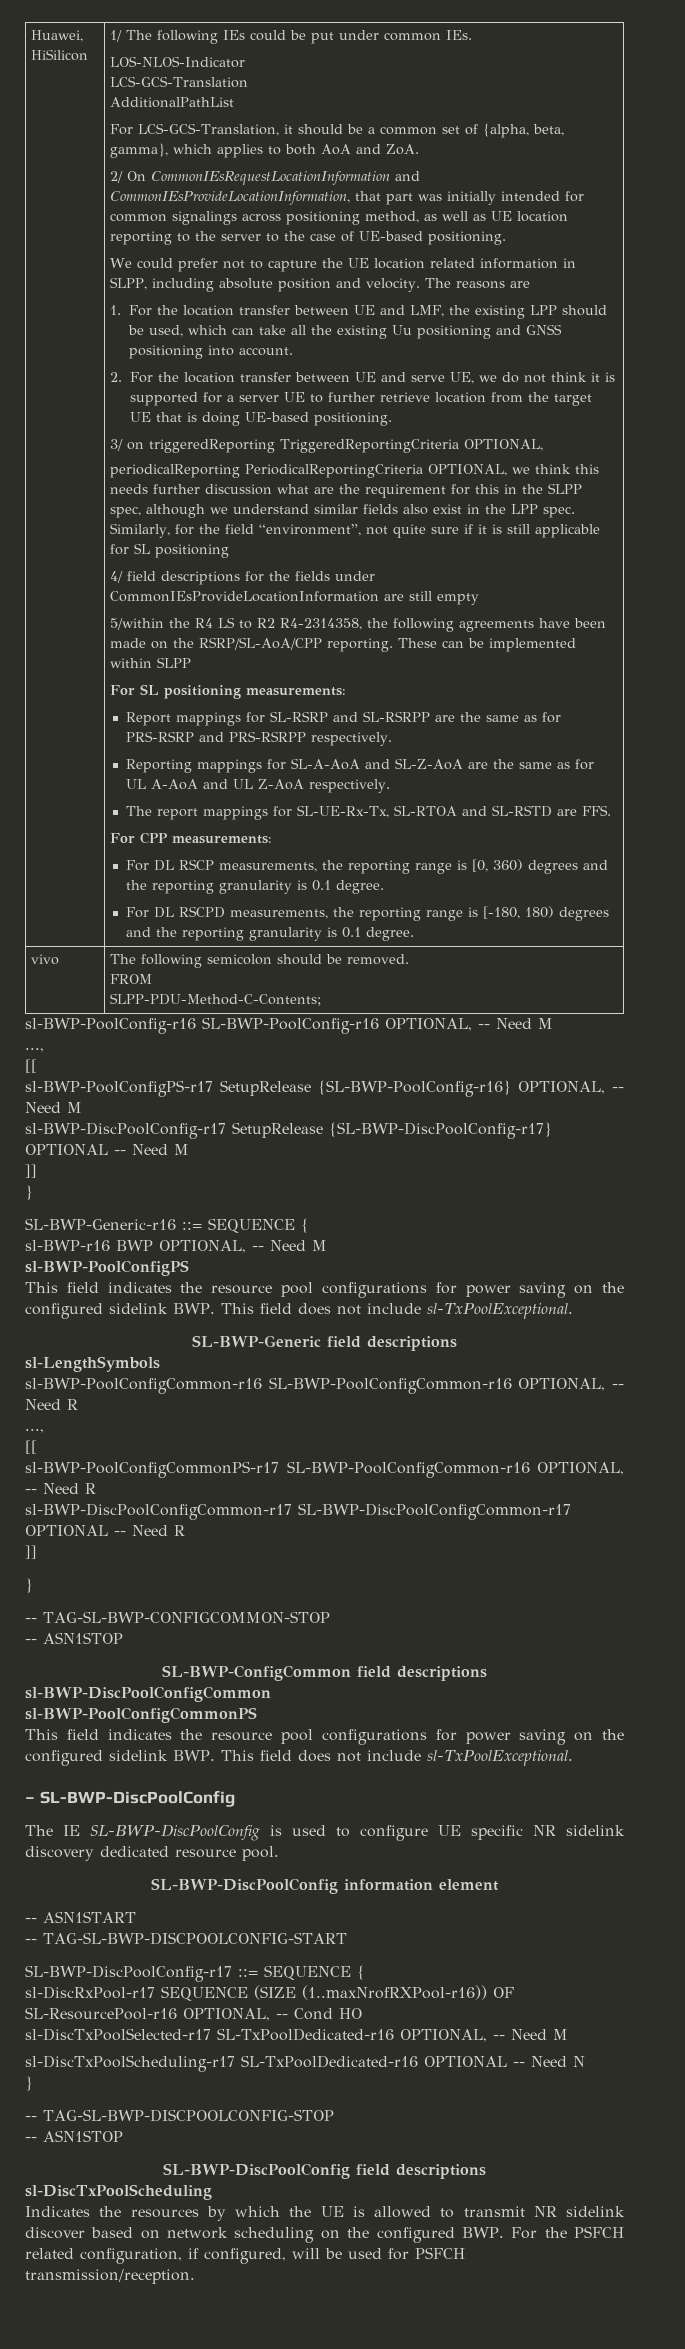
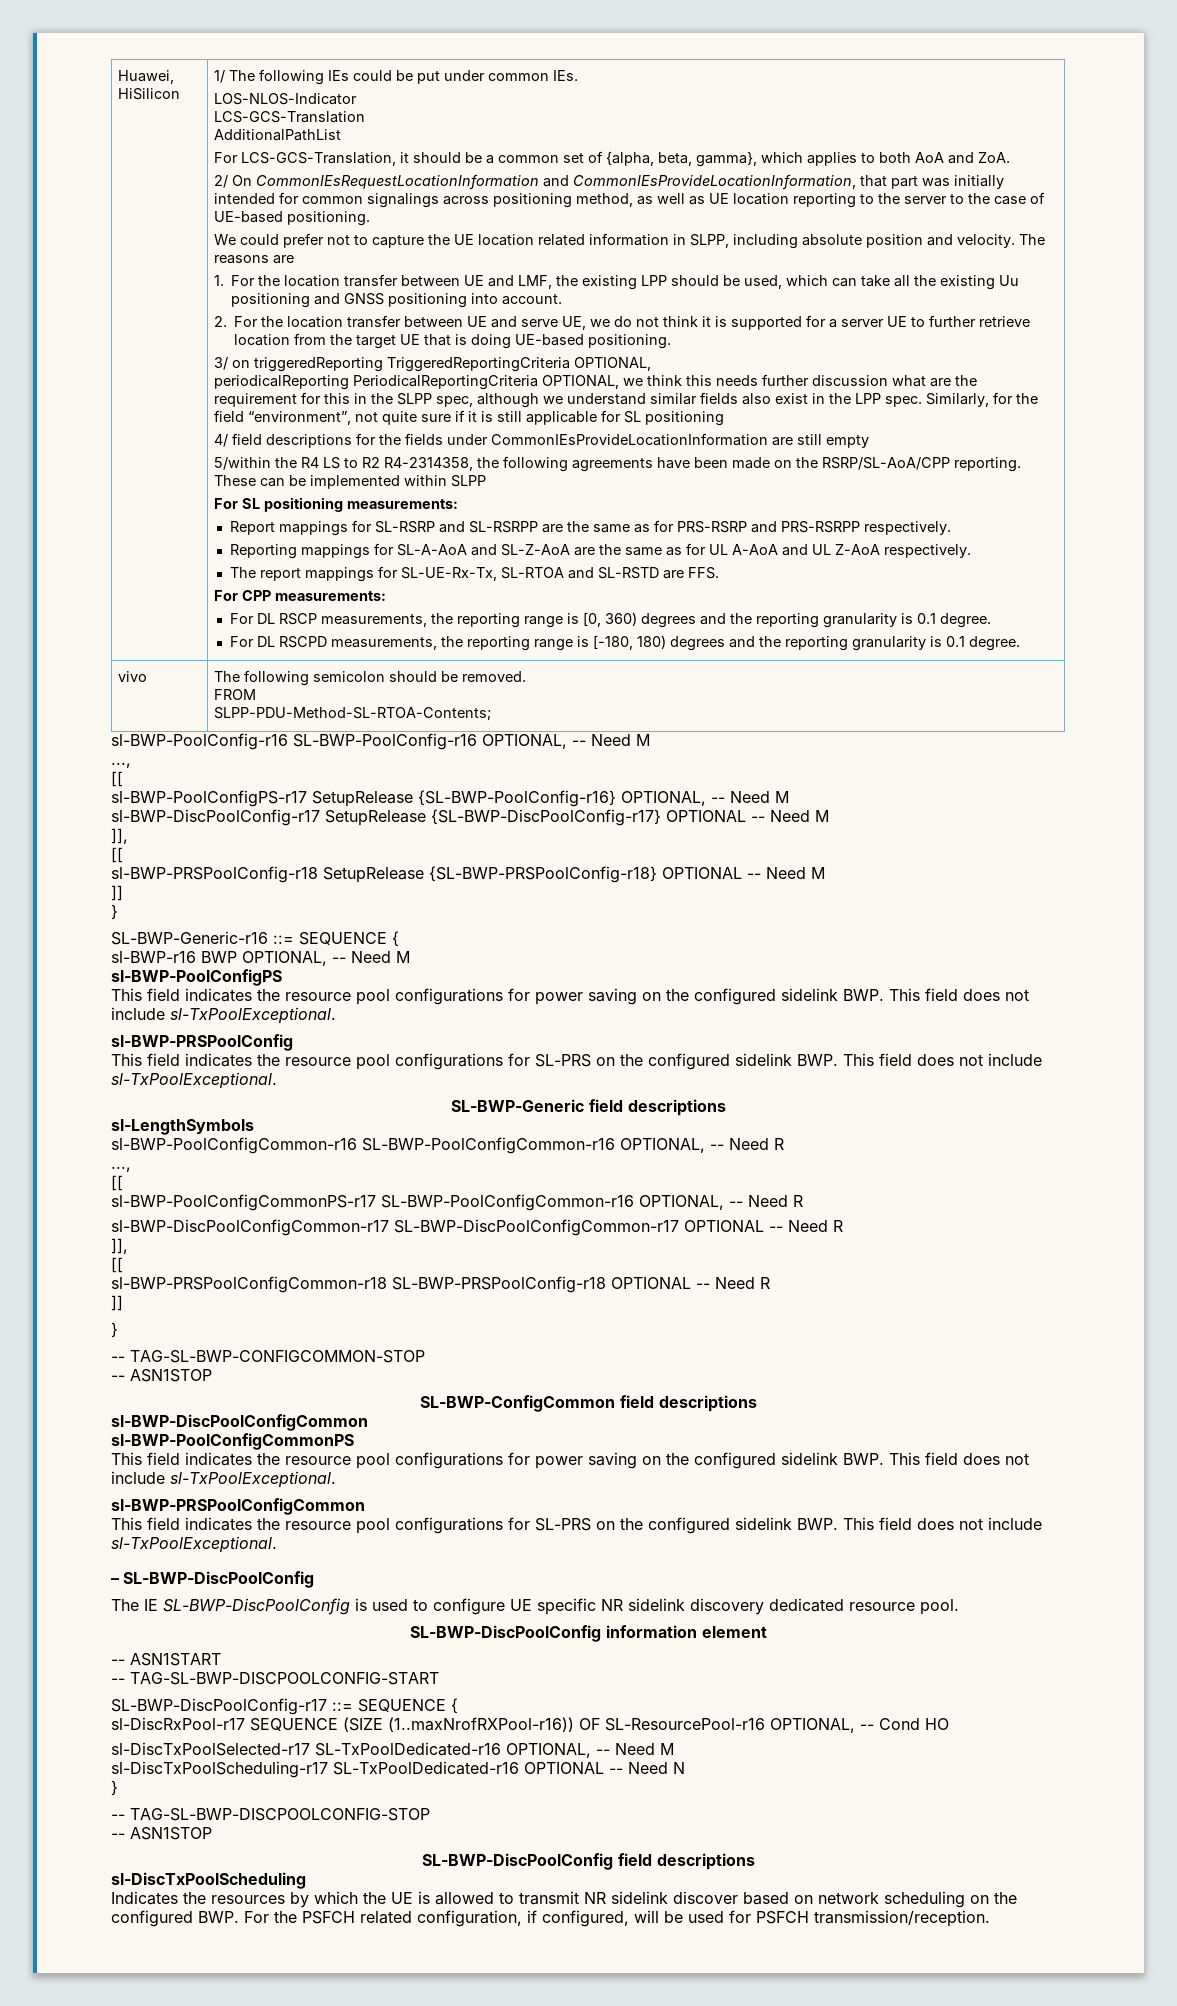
  vivo | The following semicolon should be removed.
  FROM
- SLPP-PDU-Method-C-Contents;
+ SLPP-PDU-Method-SL-RTOA-Contents;
  sl-BWP-DiscPoolConfig-r17 SetupRelease {SL-BWP-DiscPoolConfig-r17} OPTIONAL -- Need M
+ ]],
+ [[
+ sl-BWP-PRSPoolConfig-r18 SetupRelease {SL-BWP-PRSPoolConfig-r18} OPTIONAL -- Need M
+ sl-BWP-PRSPoolConfig
+ This field indicates the resource pool configurations for SL-PRS on the configured sidelink BWP. This field does not include sl-TxPoolExceptional.
  sl-BWP-DiscPoolConfigCommon-r17 SL-BWP-DiscPoolConfigCommon-r17 OPTIONAL -- Need R
+ ]],
+ [[
+ sl-BWP-PRSPoolConfigCommon-r18 SL-BWP-PRSPoolConfig-r18 OPTIONAL -- Need R
+ sl-BWP-PRSPoolConfigCommon
+ This field indicates the resource pool configurations for SL-PRS on the configured sidelink BWP. This field does not include sl-TxPoolExceptional.

